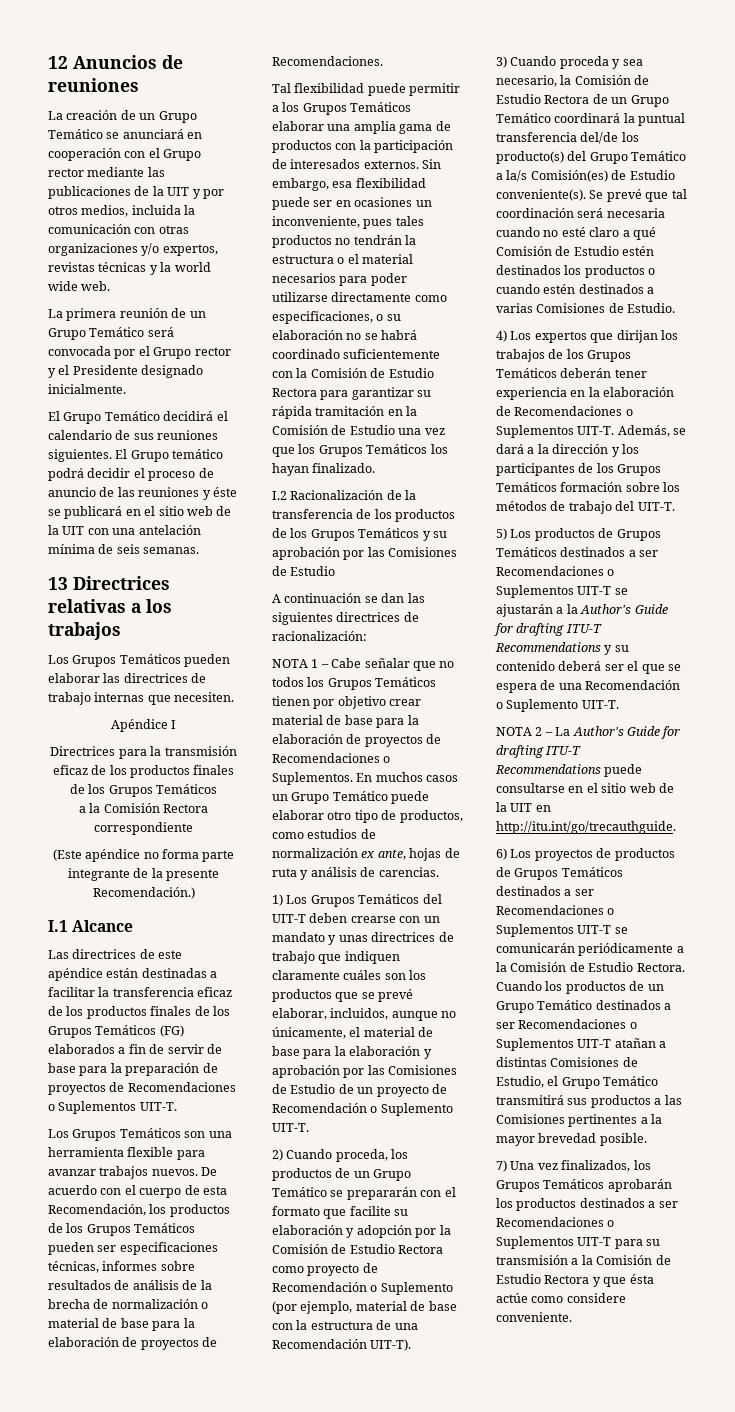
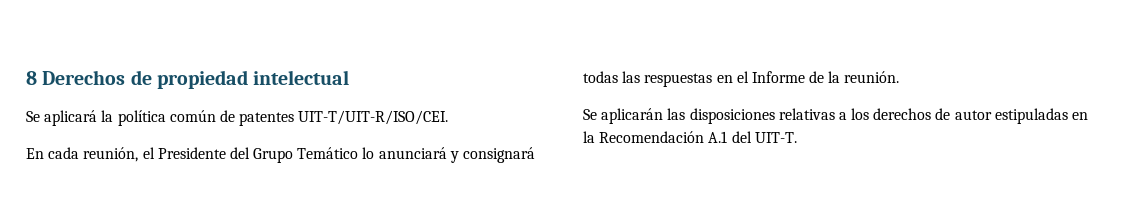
- 12 Anuncios de reuniones
- La creación de un Grupo Temático se anunciará en cooperación con el Grupo rector mediante las publicaciones de la UIT y por otros medios, incluida la comunicación con otras organizaciones y/o expertos, revistas técnicas y la world wide web.
- La primera reunión de un Grupo Temático será convocada por el Grupo rector y el Presidente designado inicialmente.
- El Grupo Temático decidirá el calendario de sus reuniones siguientes. El Grupo temático podrá decidir el proceso de anuncio de las reuniones y éste se publicará en el sitio web de la UIT con una antelación mínima de seis semanas.
- 13 Directrices relativas a los trabajos
- Los Grupos Temáticos pueden elaborar las directrices de trabajo internas que necesiten.
- Apéndice I
- Directrices para la transmisión eficaz de los productos finales de los Grupos Temáticos
- a la Comisión Rectora correspondiente
- (Este apéndice no forma parte integrante de la presente Recomendación.)
- I.1 Alcance
- Las directrices de este apéndice están destinadas a facilitar la transferencia eficaz de los productos finales de los Grupos Temáticos (FG) elaborados a fin de servir de base para la preparación de proyectos de Recomendaciones o Suplementos UIT-T.
- Los Grupos Temáticos son una herramienta flexible para avanzar trabajos nuevos. De acuerdo con el cuerpo de esta Recomendación, los productos de los Grupos Temáticos pueden ser especificaciones técnicas, informes sobre resultados de análisis de la brecha de normalización o material de base para la elaboración de proyectos de Recomendaciones.
- Tal flexibilidad puede permitir a los Grupos Temáticos elaborar una amplia gama de productos con la participación de interesados externos. Sin embargo, esa flexibilidad puede ser en ocasiones un inconveniente, pues tales productos no tendrán la estructura o el material necesarios para poder utilizarse directamente como especificaciones, o su elaboración no se habrá coordinado suficientemente con la Comisión de Estudio Rectora para garantizar su rápida tramitación en la Comisión de Estudio una vez que los Grupos Temáticos los hayan finalizado.
- I.2 Racionalización de la transferencia de los productos de los Grupos Temáticos y su aprobación por las Comisiones de Estudio
- A continuación se dan las siguientes directrices de racionalización:
- NOTA 1 – Cabe señalar que no todos los Grupos Temáticos tienen por objetivo crear material de base para la elaboración de proyectos de Recomendaciones o Suplementos. En muchos casos un Grupo Temático puede elaborar otro tipo de productos, como estudios de normalización ex ante, hojas de ruta y análisis de carencias.
- 1) Los Grupos Temáticos del UIT-T deben crearse con un mandato y unas directrices de trabajo que indiquen claramente cuáles son los productos que se prevé elaborar, incluidos, aunque no únicamente, el material de base para la elaboración y aprobación por las Comisiones de Estudio de un proyecto de Recomendación o Suplemento UIT-T.
- 2) Cuando proceda, los productos de un Grupo Temático se prepararán con el formato que facilite su elaboración y adopción por la Comisión de Estudio Rectora como proyecto de Recomendación o Suplemento (por ejemplo, material de base con la estructura de una Recomendación UIT-T).
- 3) Cuando proceda y sea necesario, la Comisión de Estudio Rectora de un Grupo Temático coordinará la puntual transferencia del/de los producto(s) del Grupo Temático a la/s Comisión(es) de Estudio conveniente(s). Se prevé que tal coordinación será necesaria cuando no esté claro a qué Comisión de Estudio estén destinados los productos o cuando estén destinados a varias Comisiones de Estudio.
- 4) Los expertos que dirijan los trabajos de los Grupos Temáticos deberán tener experiencia en la elaboración de Recomendaciones o Suplementos UIT-T. Además, se dará a la dirección y los participantes de los Grupos Temáticos formación sobre los métodos de trabajo del UIT-T.
- 5) Los productos de Grupos Temáticos destinados a ser Recomendaciones o Suplementos UIT-T se ajustarán a la Author's Guide for drafting ITU-T Recommendations y su contenido deberá ser el que se espera de una Recomendación o Suplemento UIT-T.
- NOTA 2 – La Author's Guide for drafting ITU-T Recommendations puede consultarse en el sitio web de la UIT en http://itu.int/go/trecauthguide.
- 6) Los proyectos de productos de Grupos Temáticos destinados a ser Recomendaciones o Suplementos UIT-T se comunicarán periódicamente a la Comisión de Estudio Rectora. Cuando los productos de un Grupo Temático destinados a ser Recomendaciones o Suplementos UIT-T atañan a distintas Comisiones de Estudio, el Grupo Temático transmitirá sus productos a las Comisiones pertinentes a la mayor brevedad posible.
- 7) Una vez finalizados, los Grupos Temáticos aprobarán los productos destinados a ser Recomendaciones o Suplementos UIT-T para su transmisión a la Comisión de Estudio Rectora y que ésta actúe como considere conveniente.
+ 8 Derechos de propiedad intelectual
+ Se aplicará la política común de patentes UIT-T/UIT-R/ISO/CEI.
+ En cada reunión, el Presidente del Grupo Temático lo anunciará y consignará todas las respuestas en el Informe de la reunión.
+ Se aplicarán las disposiciones relativas a los derechos de autor estipuladas en la Recomendación A.1 del UIT-T.

